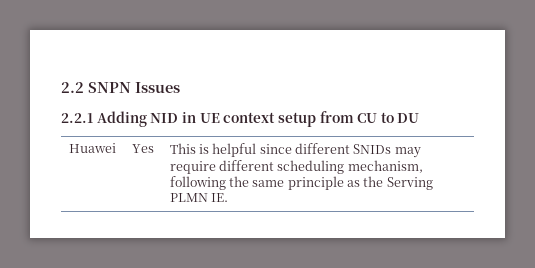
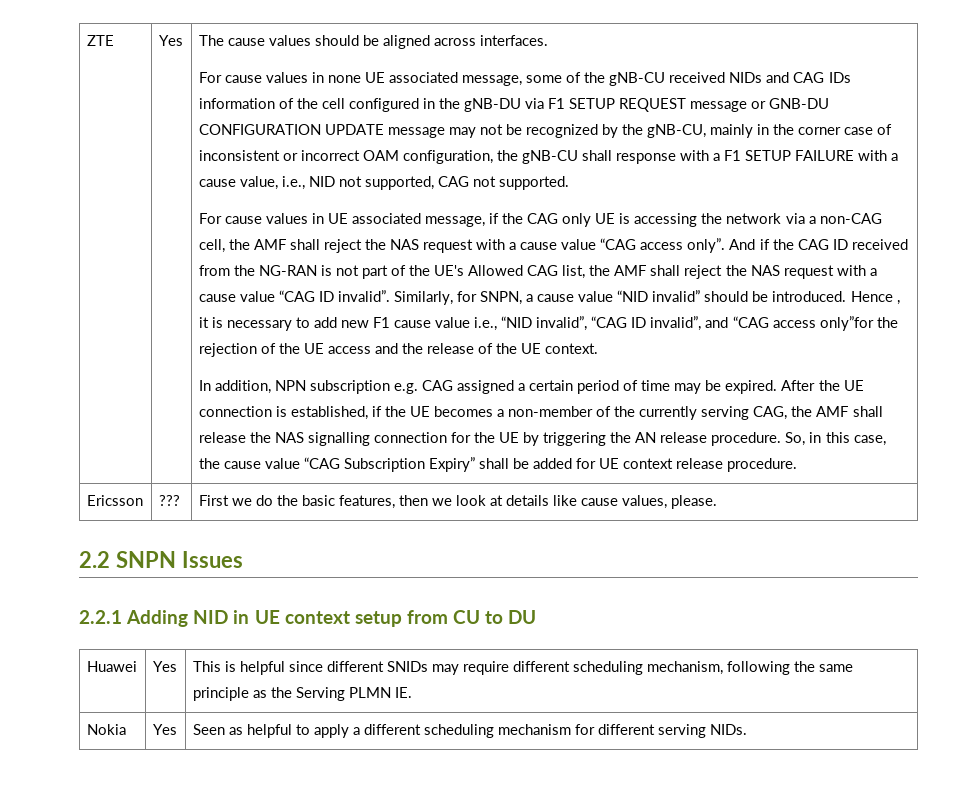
+ ZTE | Yes | The cause values should be aligned across interfaces.
+ For cause values in none UE associated message, some of the gNB-CU received NIDs and CAG IDs information of the cell configured in the gNB-DU via F1 SETUP REQUEST message or GNB-DU CONFIGURATION UPDATE message may not be recognized by the gNB-CU, mainly in the corner case of inconsistent or incorrect OAM configuration, the gNB-CU shall response with a F1 SETUP FAILURE with a cause value, i.e., NID not supported, CAG not supported.
+ For cause values in UE associated message, if the CAG only UE is accessing the network via a non-CAG cell, the AMF shall reject the NAS request with a cause value “CAG access only”. And if the CAG ID received from the NG-RAN is not part of the UE's Allowed CAG list, the AMF shall reject the NAS request with a cause value “CAG ID invalid”. Similarly, for SNPN, a cause value “NID invalid” should be introduced. Hence , it is necessary to add new F1 cause value i.e., “NID invalid”, “CAG ID invalid”, and “CAG access only”for the rejection of the UE access and the release of the UE context.
+ In addition, NPN subscription e.g. CAG assigned a certain period of time may be expired. After the UE connection is established, if the UE becomes a non-member of the currently serving CAG, the AMF shall release the NAS signalling connection for the UE by triggering the AN release procedure. So, in this case, the cause value “CAG Subscription Expiry” shall be added for UE context release procedure.
+ Ericsson | ??? | First we do the basic features, then we look at details like cause values, please.
+ Nokia | Yes | Seen as helpful to apply a different scheduling mechanism for different serving NIDs.

